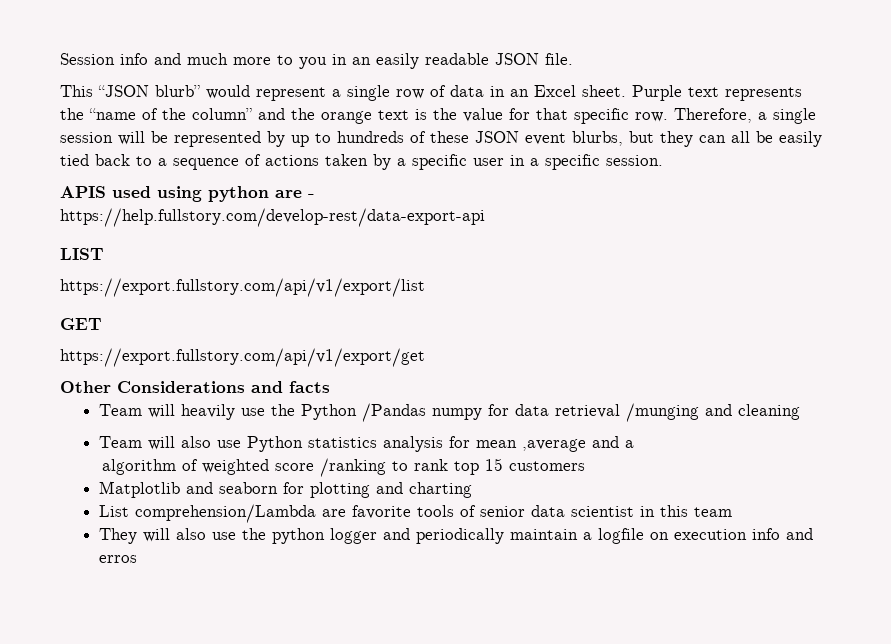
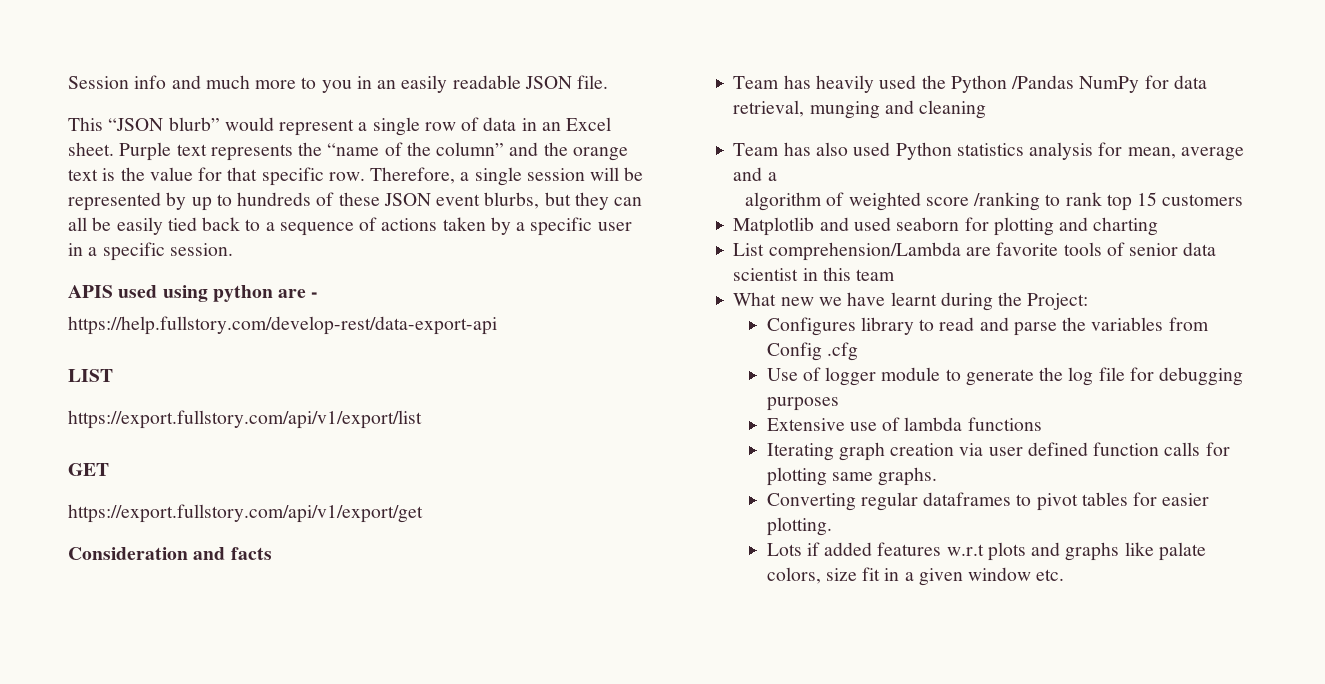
- Other Considerations and facts
+ Consideration and facts
- Team will heavily use the Python /Pandas numpy for data retrieval /munging and cleaning
+ Team has heavily used the Python /Pandas NumPy for data retrieval, munging and cleaning
- Team will also use Python statistics analysis for mean ,average and a
+ Team has also used Python statistics analysis for mean, average and a
- Matplotlib and seaborn for plotting and charting
+ Matplotlib and used seaborn for plotting and charting
- They will also use the python logger and periodically maintain a logfile on execution info and erros
+ What new we have learnt during the Project:
+ Configures library to read and parse the variables from Config .cfg
+ Use of logger module to generate the log file for debugging purposes
+ Extensive use of lambda functions
+ Iterating graph creation via user defined function calls for plotting same graphs.
+ Converting regular dataframes to pivot tables for easier plotting.
+ Lots if added features w.r.t plots and graphs like palate colors, size fit in a given window etc.

